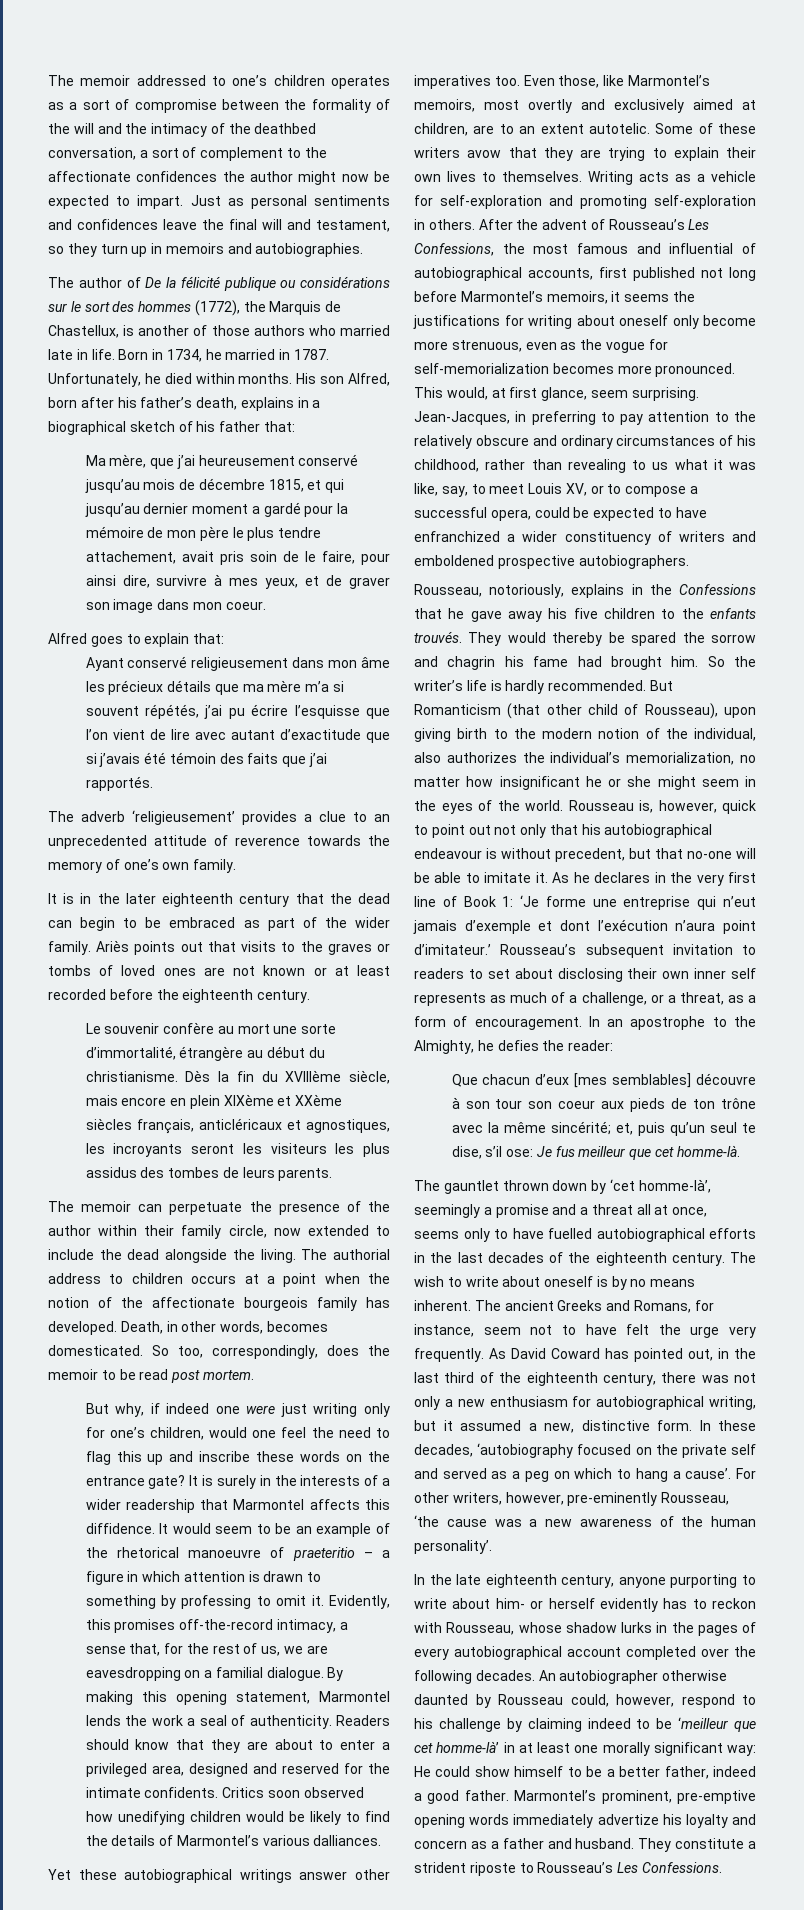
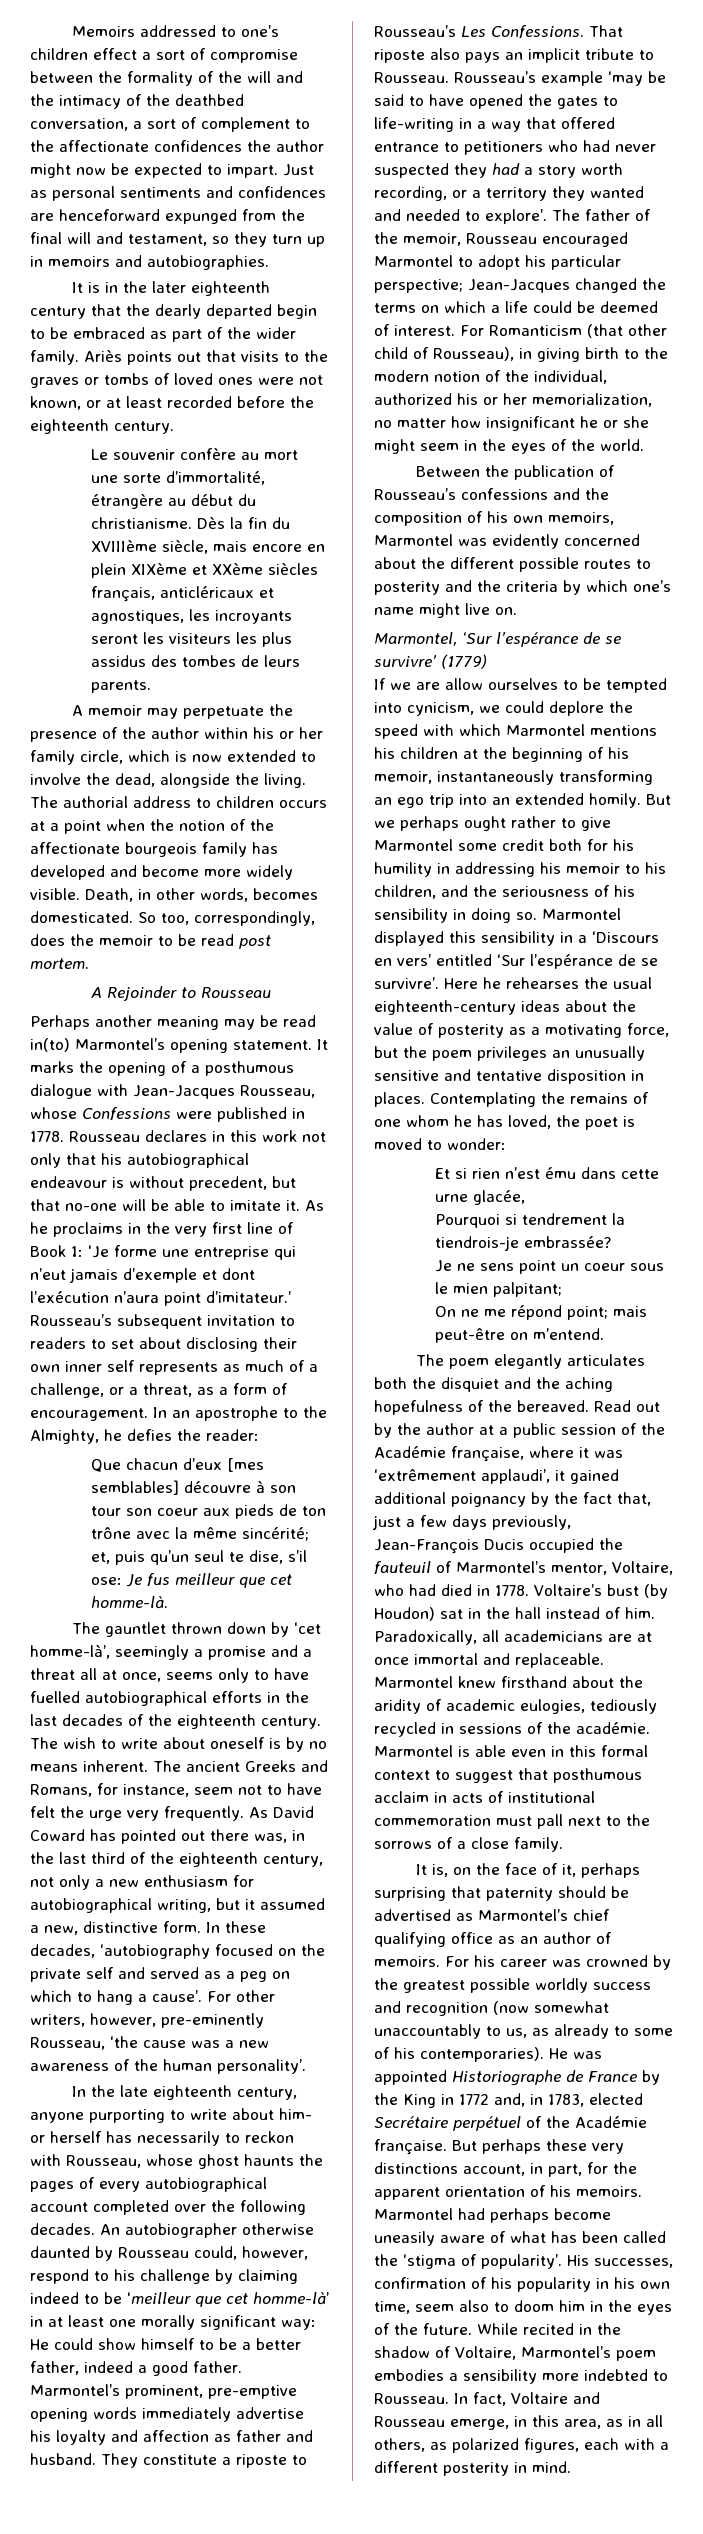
- The memoir addressed to one’s children operates as a sort of compromise between the formality of the will and the intimacy of the deathbed conversation, a sort of complement to the affectionate confidences the author might now be expected to impart.
+ Memoirs addressed to one’s children effect a sort of compromise between the formality of the will and the intimacy of the deathbed conversation, a sort of complement to the affectionate confidences the author might now be expected to impart.
- Just as personal sentiments and confidences leave the final will and testament, so they turn up in memoirs and autobiographies.
+ Just as personal sentiments and confidences are henceforward expunged from the final will and testament, so they turn up in memoirs and autobiographies.
- The author of De la félicité publique ou considérations sur le sort des hommes (1772), the Marquis de Chastellux, is another of those authors who married late in life. Born in 1734, he married in 1787. Unfortunately, he died within months. His son Alfred, born after his father’s death, explains in a biographical sketch of his father that:
- Ma mère, que j’ai heureusement conservé jusqu’au mois de décembre 1815, et qui jusqu’au dernier moment a gardé pour la mémoire de mon père le plus tendre attachement, avait pris soin de le faire, pour ainsi dire, survivre à mes yeux, et de graver son image dans mon coeur.
- Alfred goes to explain that:
- Ayant conservé religieusement dans mon âme les précieux détails que ma mère m’a si souvent répétés, j’ai pu écrire l’esquisse que l’on vient de lire avec autant d’exactitude que si j’avais été témoin des faits que j’ai rapportés.
- The adverb ‘religieusement’ provides a clue to an unprecedented attitude of reverence towards the memory of one’s own family.
- It is in the later eighteenth century that the dead can begin to be embraced as part of the wider family.
+ It is in the later eighteenth century that the dearly departed begin to be embraced as part of the wider family.
- Ariès points out that visits to the graves or tombs of loved ones are not known or at least recorded before the eighteenth century.
+ Ariès points out that visits to the graves or tombs of loved ones were not known, or at least recorded before the eighteenth century.
- The memoir can perpetuate the presence of the author within their family circle, now extended to include the dead alongside the living.
+ A memoir may perpetuate the presence of the author within his or her family circle, which is now extended to involve the dead, alongside the living.
- The authorial address to children occurs at a point when the notion of the affectionate bourgeois family has developed.
+ The authorial address to children occurs at a point when the notion of the affectionate bourgeois family has developed and become more widely visible.
- But why, if indeed one were just writing only for one’s children, would one feel the need to flag this up and inscribe these words on the entrance gate? It is surely in the interests of a wider readership that Marmontel affects this diffidence. It would seem to be an example of the rhetorical manoeuvre of praeteritio – a figure in which attention is drawn to something by professing to omit it. Evidently, this promises off-the-record intimacy, a sense that, for the rest of us, we are eavesdropping on a familial dialogue. By making this opening statement, Marmontel lends the work a seal of authenticity. Readers should know that they are about to enter a privileged area, designed and reserved for the intimate confidents. Critics soon observed how unedifying children would be likely to find the details of Marmontel’s various dalliances.
- Yet these autobiographical writings answer other imperatives too. Even those, like Marmontel’s memoirs, most overtly and exclusively aimed at children, are to an extent autotelic. Some of these writers avow that they are trying to explain their own lives to themselves. Writing acts as a vehicle for self-exploration and promoting self-exploration in others. After the advent of Rousseau’s Les Confessions, the most famous and influential of autobiographical accounts, first published not long before Marmontel’s memoirs, it seems the justifications for writing about oneself only become more strenuous, even as the vogue for self-memorialization becomes more pronounced. This would, at first glance, seem surprising. Jean-Jacques, in preferring to pay attention to the relatively obscure and ordinary circumstances of his childhood, rather than revealing to us what it was like, say, to meet Louis XV, or to compose a successful opera, could be expected to have enfranchized a wider constituency of writers and emboldened prospective autobiographers.
- Rousseau, notoriously, explains in the Confessions that he gave away his five children to the enfants trouvés. They would thereby be spared the sorrow and chagrin his fame had brought him. So the writer’s life is hardly recommended. But Romanticism (that other child of Rousseau), upon giving birth to the modern notion of the individual, also authorizes the individual’s memorialization, no matter how insignificant he or she might seem in the eyes of the world. Rousseau is, however, quick to point out not only that his autobiographical endeavour is without precedent, but that no-one will be able to imitate it.
+ A Rejoinder to Rousseau
+ Perhaps another meaning may be read in(to) Marmontel’s opening statement. It marks the opening of a posthumous dialogue with Jean-Jacques Rousseau, whose Confessions were published in 1778. Rousseau declares in this work not only that his autobiographical endeavour is without precedent, but that no-one will be able to imitate it.
- As he declares in the very first line of Book 1: ‘Je forme une entreprise qui n’eut jamais d’exemple et dont l’exécution n’aura point d’imitateur.’
+ As he proclaims in the very first line of Book 1: ‘Je forme une entreprise qui n’eut jamais d’exemple et dont l’exécution n’aura point d’imitateur.’
- As David Coward has pointed out, in the last third of the eighteenth century, there was not only a new enthusiasm for autobiographical writing, but it assumed a new, distinctive form.
+ As David Coward has pointed out there was, in the last third of the eighteenth century, not only a new enthusiasm for autobiographical writing, but it assumed a new, distinctive form.
- In the late eighteenth century, anyone purporting to write about him- or herself evidently has to reckon with Rousseau, whose shadow lurks in the pages of every autobiographical account completed over the following decades.
+ In the late eighteenth century, anyone purporting to write about him- or herself has necessarily to reckon with Rousseau, whose ghost haunts the pages of every autobiographical account completed over the following decades.
- Marmontel’s prominent, pre-emptive opening words immediately advertize his loyalty and concern as a father and husband.
+ Marmontel’s prominent, pre-emptive opening words immediately advertise his loyalty and affection as father and husband.
- They constitute a strident riposte to Rousseau’s Les Confessions.
+ They constitute a riposte to Rousseau’s Les Confessions.
+ That riposte also pays an implicit tribute to Rousseau. Rousseau’s example ‘may be said to have opened the gates to life-writing in a way that offered entrance to petitioners who had never suspected they had a story worth recording, or a territory they wanted and needed to explore’. The father of the memoir, Rousseau encouraged Marmontel to adopt his particular perspective; Jean-Jacques changed the terms on which a life could be deemed of interest. For Romanticism (that other child of Rousseau), in giving birth to the modern notion of the individual, authorized his or her memorialization, no matter how insignificant he or she might seem in the eyes of the world.
+ Between the publication of Rousseau’s confessions and the composition of his own memoirs, Marmontel was evidently concerned about the different possible routes to posterity and the criteria by which one’s name might live on.
+ Marmontel, ‘Sur l’espérance de se survivre’ (1779)
+ If we are allow ourselves to be tempted into cynicism, we could deplore the speed with which Marmontel mentions his children at the beginning of his memoir, instantaneously transforming an ego trip into an extended homily. But we perhaps ought rather to give Marmontel some credit both for his humility in addressing his memoir to his children, and the seriousness of his sensibility in doing so. Marmontel displayed this sensibility in a ‘Discours en vers’ entitled ‘Sur l’espérance de se survivre’. Here he rehearses the usual eighteenth-century ideas about the value of posterity as a motivating force, but the poem privileges an unusually sensitive and tentative disposition in places. Contemplating the remains of one whom he has loved, the poet is moved to wonder:
+ Et si rien n’est ému dans cette urne glacée,
+ Pourquoi si tendrement la tiendrois-je embrassée?
+ Je ne sens point un coeur sous le mien palpitant;
+ On ne me répond point; mais peut-être on m’entend.
+ The poem elegantly articulates both the disquiet and the aching hopefulness of the bereaved. Read out by the author at a public session of the Académie française, where it was ‘extrêmement applaudi’, it gained additional poignancy by the fact that, just a few days previously, Jean-François Ducis occupied the fauteuil of Marmontel’s mentor, Voltaire, who had died in 1778. Voltaire’s bust (by Houdon) sat in the hall instead of him. Paradoxically, all academicians are at once immortal and replaceable. Marmontel knew firsthand about the aridity of academic eulogies, tediously recycled in sessions of the académie. Marmontel is able even in this formal context to suggest that posthumous acclaim in acts of institutional commemoration must pall next to the sorrows of a close family.
+ It is, on the face of it, perhaps surprising that paternity should be advertised as Marmontel’s chief qualifying office as an author of memoirs. For his career was crowned by the greatest possible worldly success and recognition (now somewhat unaccountably to us, as already to some of his contemporaries). He was appointed Historiographe de France by the King in 1772 and, in 1783, elected Secrétaire perpétuel of the Académie française. But perhaps these very distinctions account, in part, for the apparent orientation of his memoirs. Marmontel had perhaps become uneasily aware of what has been called the ‘stigma of popularity’. His successes, confirmation of his popularity in his own time, seem also to doom him in the eyes of the future. While recited in the shadow of Voltaire, Marmontel’s poem embodies a sensibility more indebted to Rousseau. In fact, Voltaire and Rousseau emerge, in this area, as in all others, as polarized figures, each with a different posterity in mind.

